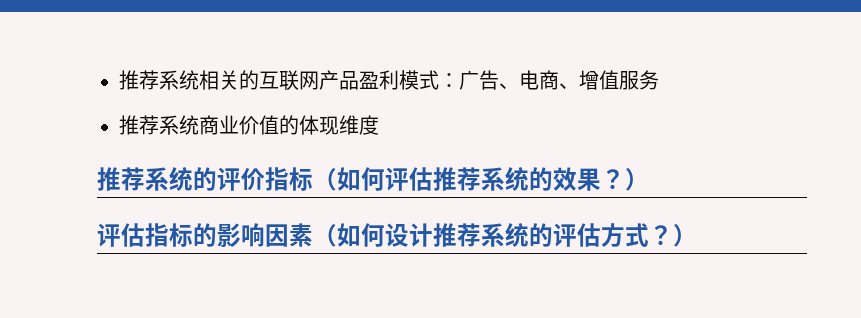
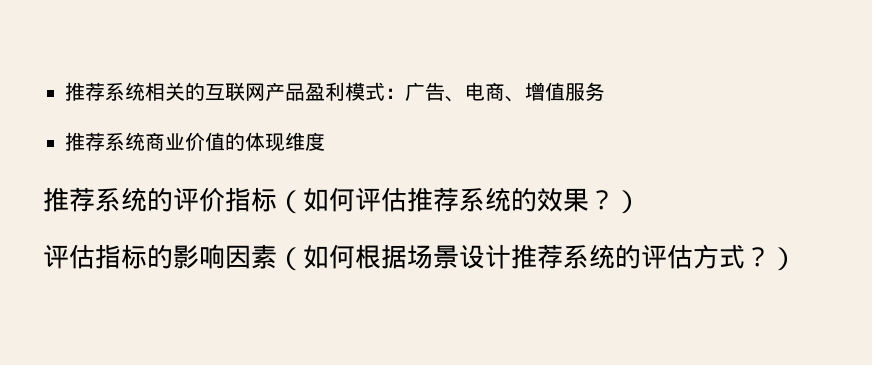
- 评估指标的影响因素（如何设计推荐系统的评估方式？）
+ 评估指标的影响因素（如何根据场景设计推荐系统的评估方式？）

